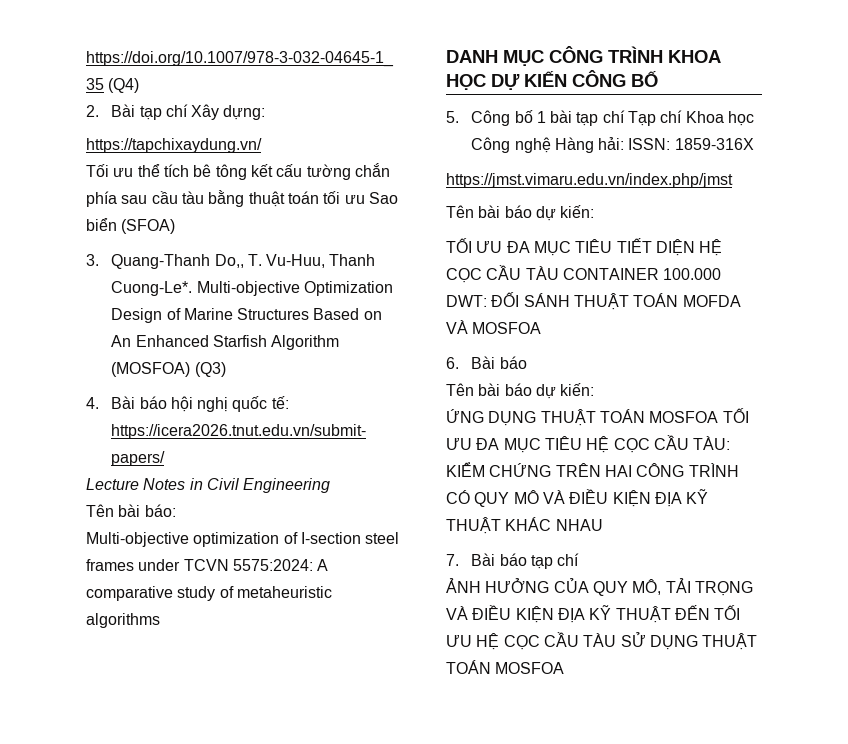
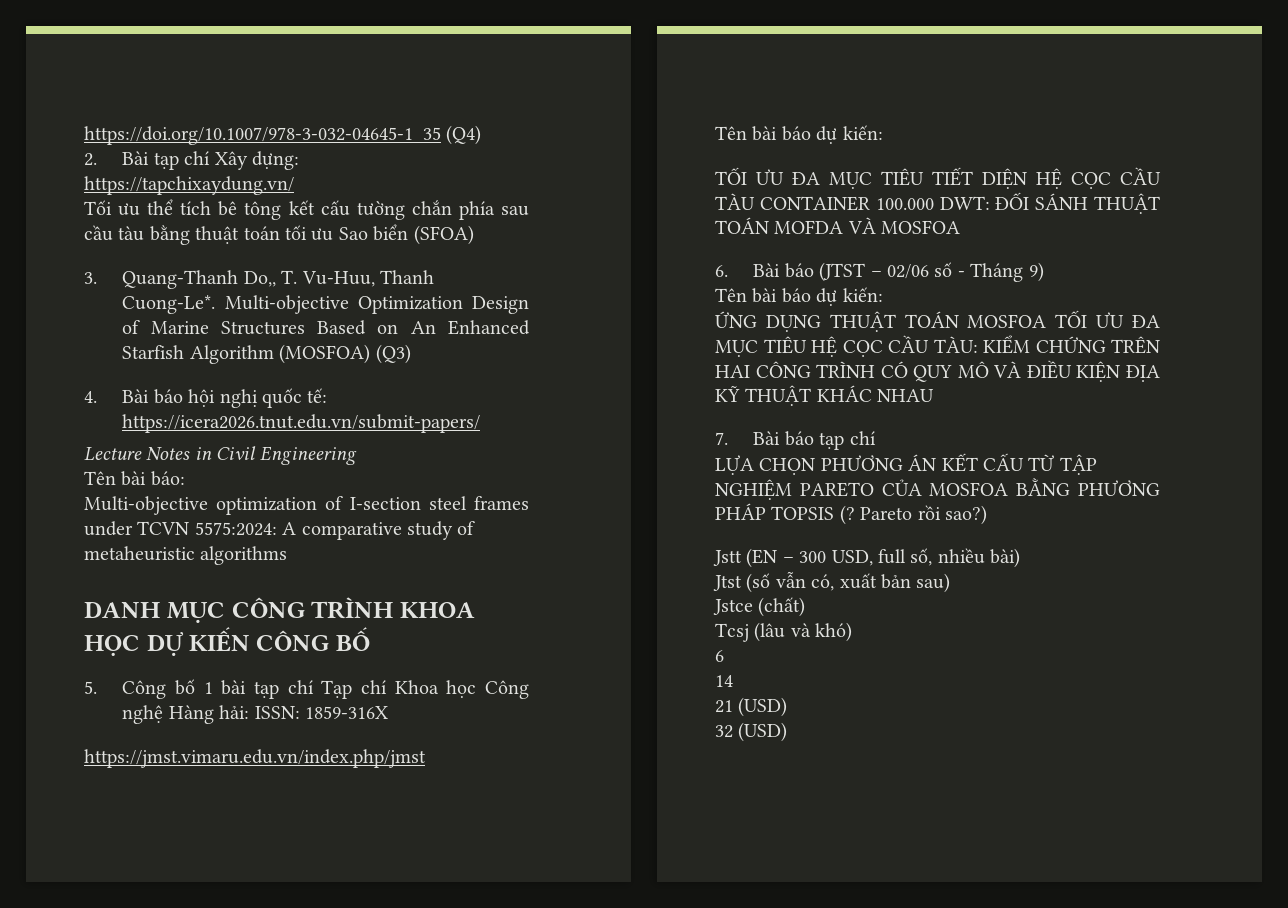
- 6. Bài báo
+ 6. Bài báo (JTST – 02/06 số - Tháng 9)
- ẢNH HƯỞNG CỦA QUY MÔ, TẢI TRỌNG VÀ ĐIỀU KIỆN ĐỊA KỸ THUẬT ĐẾN TỐI ƯU HỆ CỌC CẦU TÀU SỬ DỤNG THUẬT TOÁN MOSFOA
+ LỰA CHỌN PHƯƠNG ÁN KẾT CẤU TỪ TẬP NGHIỆM PARETO CỦA MOSFOA BẰNG PHƯƠNG PHÁP TOPSIS (? Pareto rồi sao?)
+ Jstt (EN – 300 USD, full số, nhiều bài)
+ Jtst (số vẫn có, xuất bản sau)
+ Jstce (chất)
+ Tcsj (lâu và khó)
+ 6
+ 14
+ 21 (USD)
+ 32 (USD)

